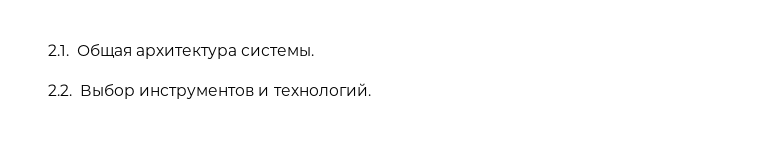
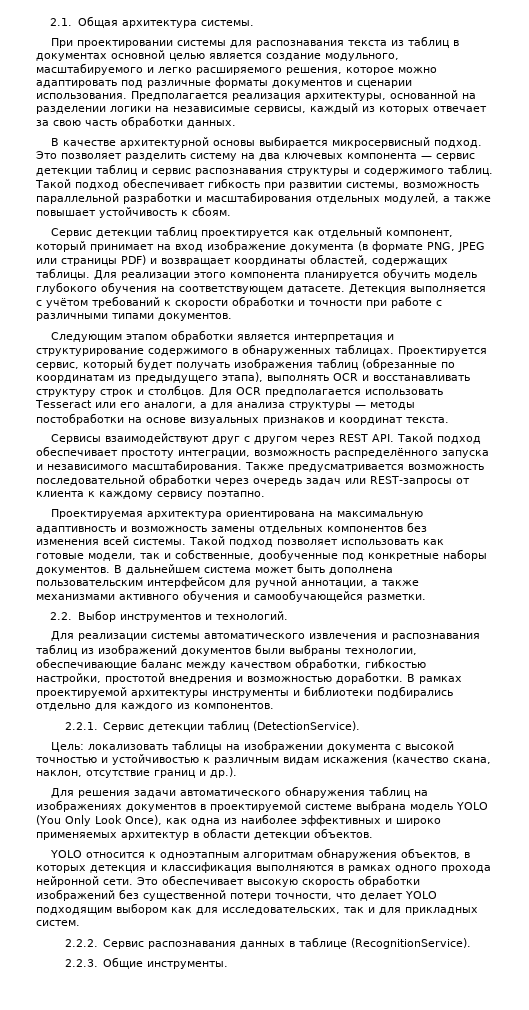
+ При проектировании системы для распознавания текста из таблиц в документах основной целью является создание модульного, масштабируемого и легко расширяемого решения, которое можно адаптировать под различные форматы документов и сценарии использования. Предполагается реализация архитектуры, основанной на разделении логики на независимые сервисы, каждый из которых отвечает за свою часть обработки данных.
+ В качестве архитектурной основы выбирается микросервисный подход. Это позволяет разделить систему на два ключевых компонента — сервис детекции таблиц и сервис распознавания структуры и содержимого таблиц. Такой подход обеспечивает гибкость при развитии системы, возможность параллельной разработки и масштабирования отдельных модулей, а также повышает устойчивость к сбоям.
+ Сервис детекции таблиц проектируется как отдельный компонент, который принимает на вход изображение документа (в формате PNG, JPEG или страницы PDF) и возвращает координаты областей, содержащих таблицы. Для реализации этого компонента планируется обучить модель глубокого обучения на соответствующем датасете. Детекция выполняется с учётом требований к скорости обработки и точности при работе с различными типами документов.
+ Следующим этапом обработки является интерпретация и структурирование содержимого в обнаруженных таблицах. Проектируется сервис, который будет получать изображения таблиц (обрезанные по координатам из предыдущего этапа), выполнять OCR и восстанавливать структуру строк и столбцов. Для OCR предполагается использовать Tesseract или его аналоги, а для анализа структуры — методы постобработки на основе визуальных признаков и координат текста.
+ Сервисы взаимодействуют друг с другом через REST API. Такой подход обеспечивает простоту интеграции, возможность распределённого запуска и независимого масштабирования. Также предусматривается возможность последовательной обработки через очередь задач или REST-запросы от клиента к каждому сервису поэтапно.
+ Проектируемая архитектура ориентирована на максимальную адаптивность и возможность замены отдельных компонентов без изменения всей системы. Такой подход позволяет использовать как готовые модели, так и собственные, дообученные под конкретные наборы документов. В дальнейшем система может быть дополнена пользовательским интерфейсом для ручной аннотации, а также механизмами активного обучения и самообучающейся разметки.
+ Для реализации системы автоматического извлечения и распознавания таблиц из изображений документов были выбраны технологии, обеспечивающие баланс между качеством обработки, гибкостью настройки, простотой внедрения и возможностью доработки. В рамках проектируемой архитектуры инструменты и библиотеки подбирались отдельно для каждого из компонентов.
+ 2.2.1. Сервис детекции таблиц (DetectionService).
+ Цель: локализовать таблицы на изображении документа с высокой точностью и устойчивостью к различным видам искажения (качество скана, наклон, отсутствие границ и др.).
+ Для решения задачи автоматического обнаружения таблиц на изображениях документов в проектируемой системе выбрана модель YOLO (You Only Look Once), как одна из наиболее эффективных и широко применяемых архитектур в области детекции объектов.
+ YOLO относится к одноэтапным алгоритмам обнаружения объектов, в которых детекция и классификация выполняются в рамках одного прохода нейронной сети. Это обеспечивает высокую скорость обработки изображений без существенной потери точности, что делает YOLO подходящим выбором как для исследовательских, так и для прикладных систем.
+ 2.2.2. Сервис распознавания данных в таблице (RecognitionService).
+ 2.2.3. Общие инструменты.

